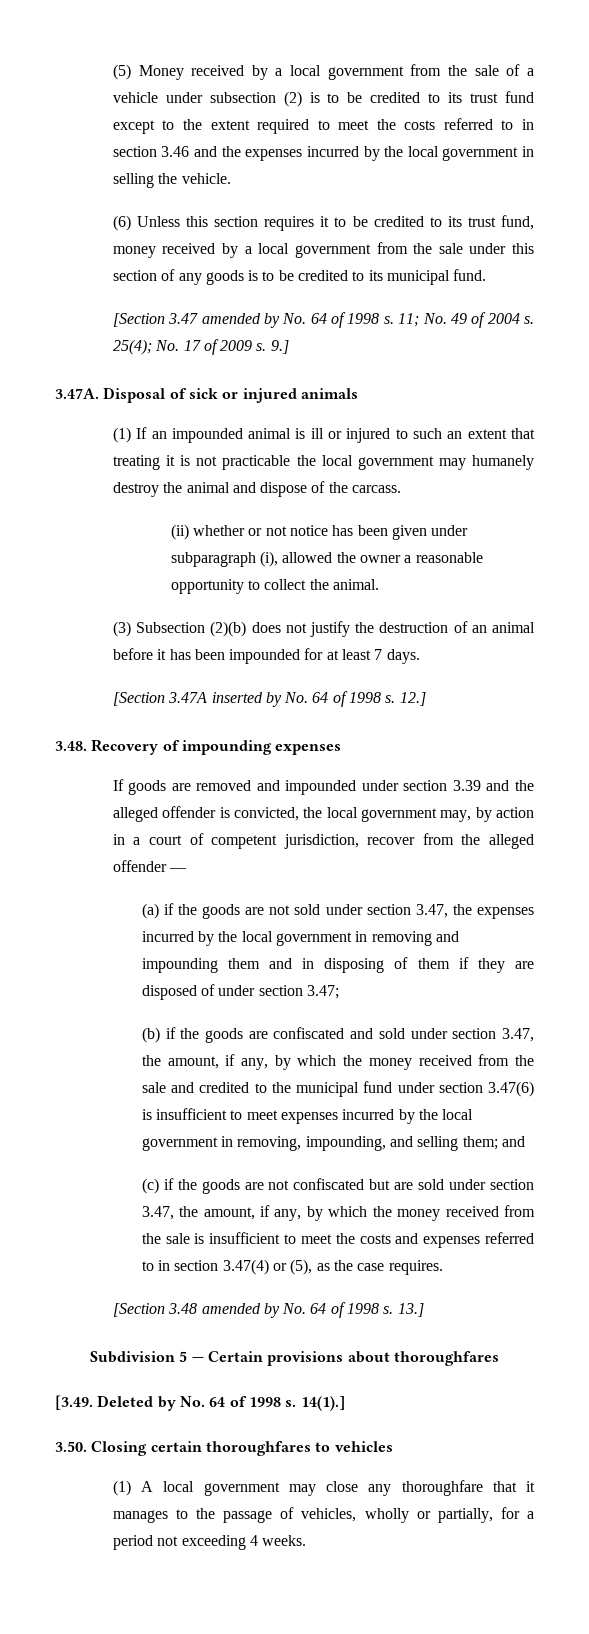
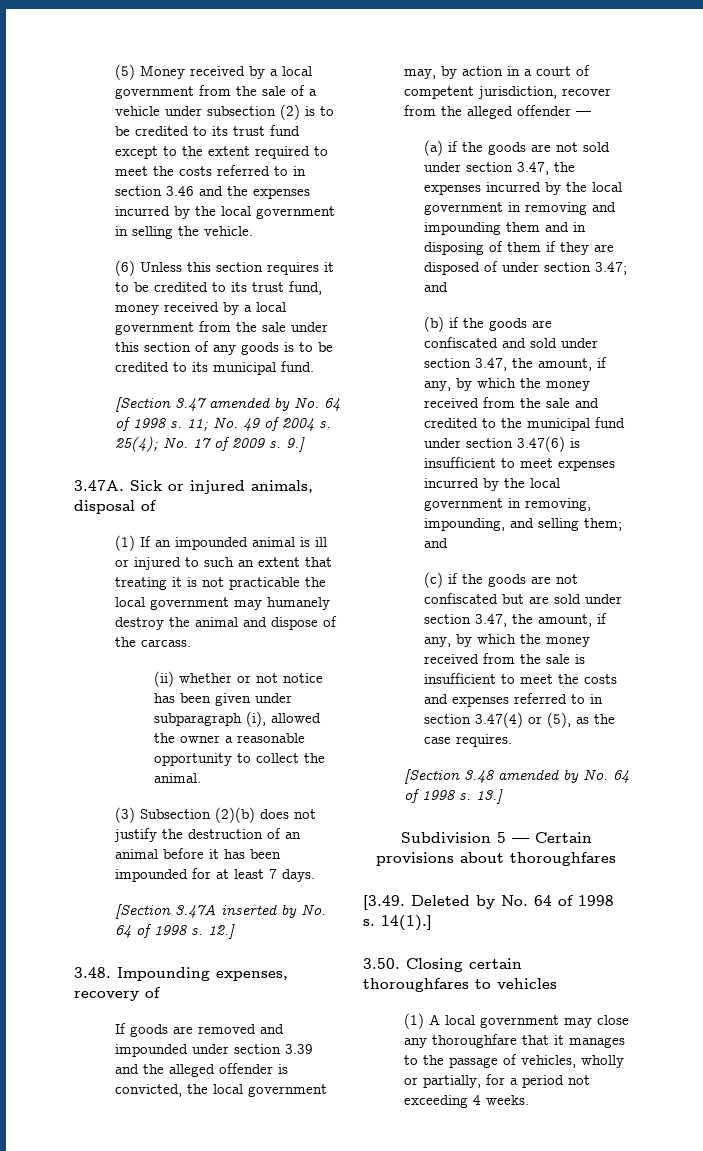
- 3.47A. Disposal of sick or injured animals
+ 3.47A. Sick or injured animals, disposal of
- 3.48. Recovery of impounding expenses
+ 3.48. Impounding expenses, recovery of
- (a) if the goods are not sold under section 3.47, the expenses incurred by the local government in removing and impounding them and in disposing of them if they are disposed of under section 3.47;
+ (a) if the goods are not sold under section 3.47, the expenses incurred by the local government in removing and impounding them and in disposing of them if they are disposed of under section 3.47; and

